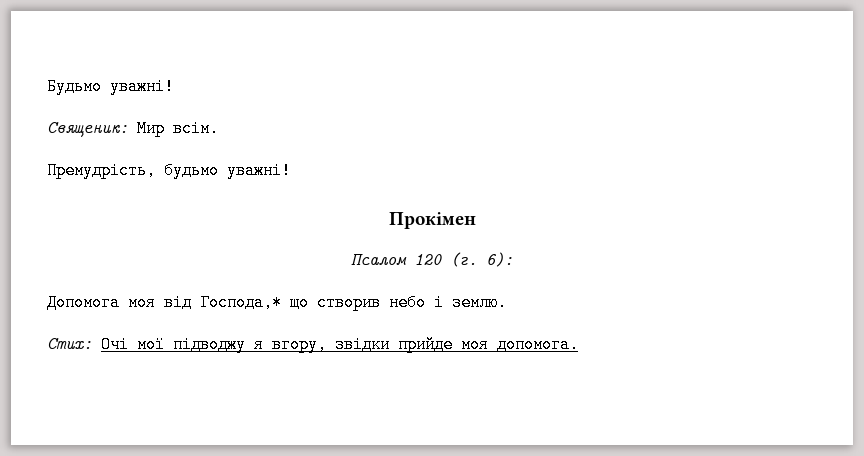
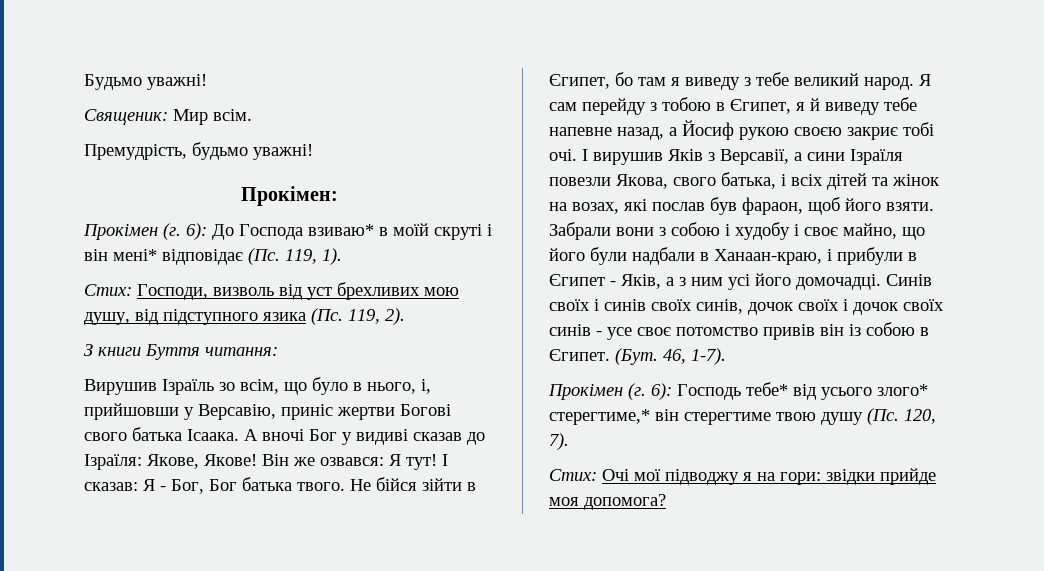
- Прокімен
- Псалом 120 (г. 6):
- Допомога моя від Господа,* що створив небо і землю.
+ Прокімен:
+ Прокімен (г. 6): До Господа взиваю* в моїй скруті і він мені* відповідає (Пс. 119, 1).
+ Стих: Господи, визволь від уст брехливих мою душу, від підступного язика (Пс. 119, 2).
+ З книги Буття читання:
+ Вирушив Ізраїль зо всім, що було в нього, і, прийшовши у Версавію, приніс жертви Богові свого батька Ісаака. А вночі Бог у видиві сказав до Ізраїля: Якове, Якове! Він же озвався: Я тут! І сказав: Я - Бог, Бог батька твого. Не бійся зійти в Єгипет, бо там я виведу з тебе великий народ. Я сам перейду з тобою в Єгипет, я й виведу тебе напевне назад, а Йосиф рукою своєю закриє тобі очі. І вирушив Яків з Версавії, а сини Ізраїля повезли Якова, свого батька, і всіх дітей та жінок на возах, які послав був фараон, щоб його взяти. Забрали вони з собою і худобу і своє майно, що його були надбали в Ханаан-краю, і прибули в Єгипет - Яків, а з ним усі його домочадці. Синів своїх і синів своїх синів, дочок своїх і дочок своїх синів - усе своє потомство привів він із собою в Єгипет. (Бут. 46, 1-7).
+ Прокімен (г. 6): Господь тебе* від усього злого* стерегтиме,* він стерегтиме твою душу (Пс. 120, 7).
- Стих: Очі мої підводжу я вгору, звідки прийде моя допомога.
+ Стих: Очі мої підводжу я на гори: звідки прийде моя допомога?

